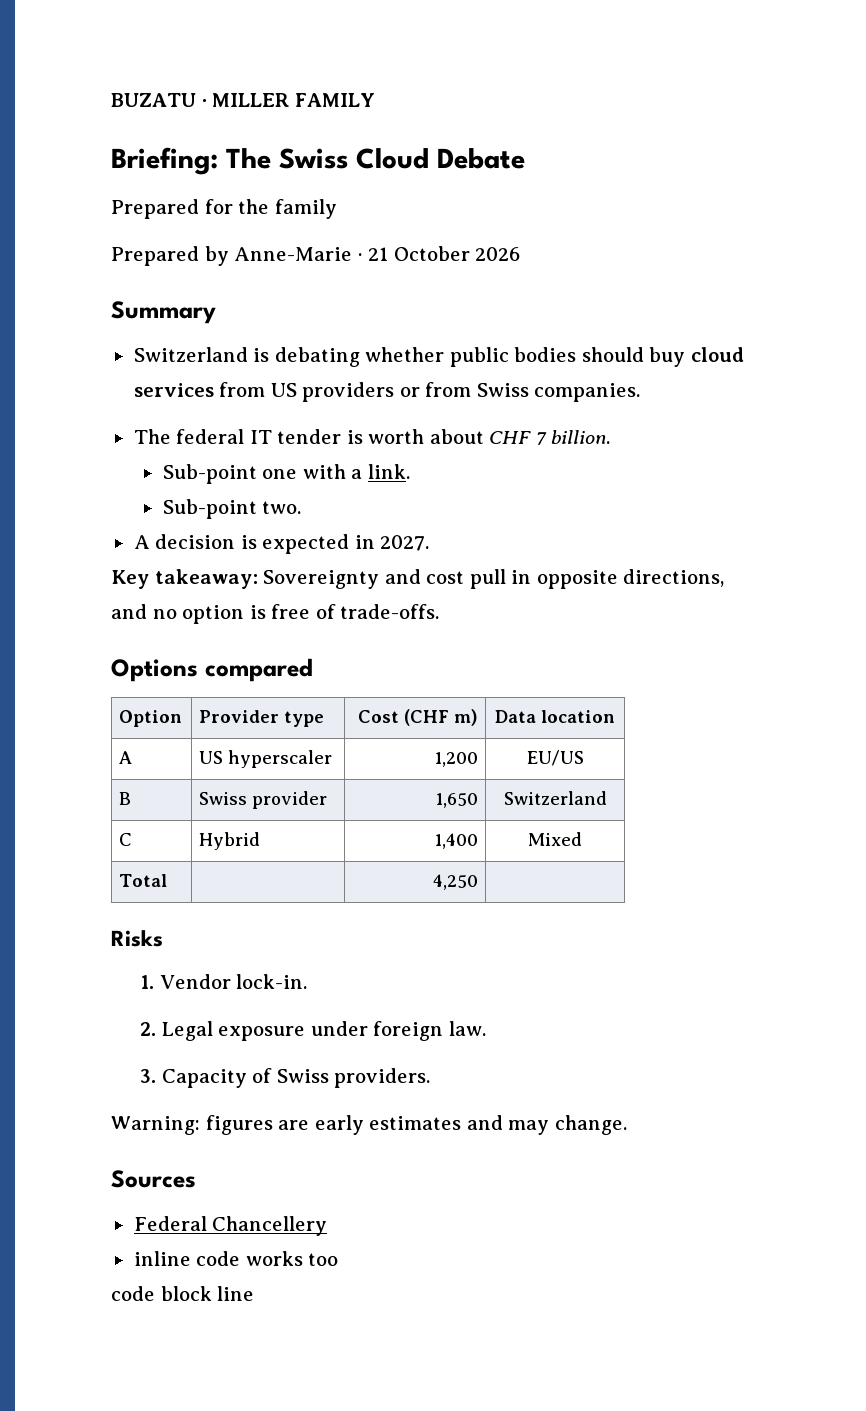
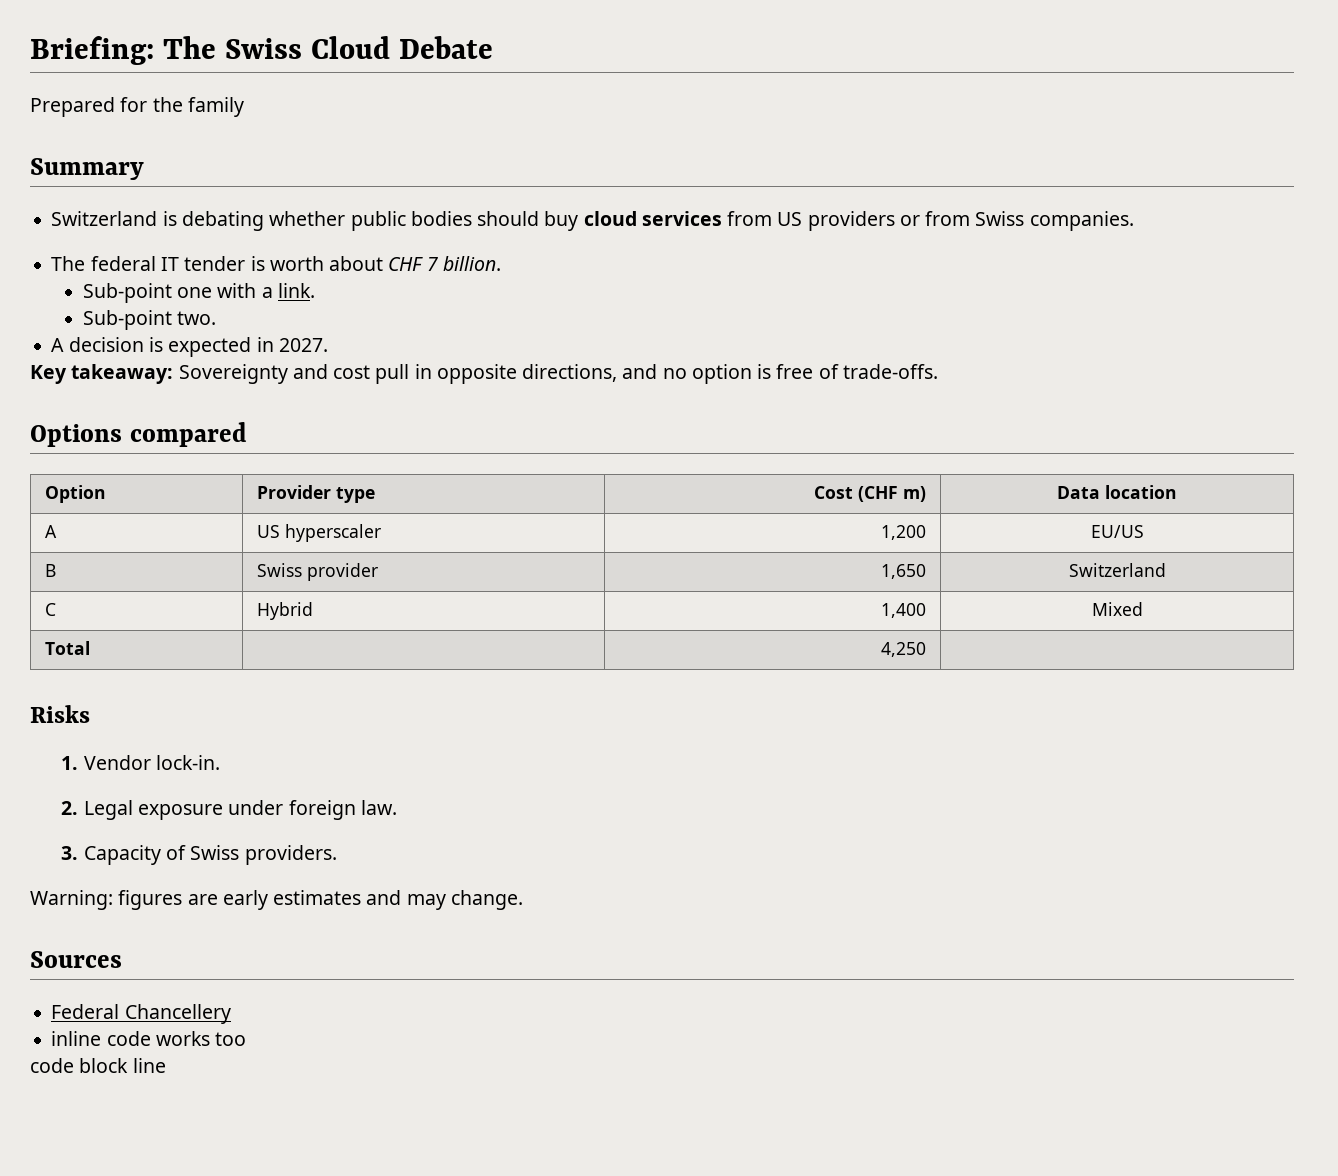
- BUZATU · MILLER FAMILY
- Prepared by Anne-Marie · 21 October 2026

